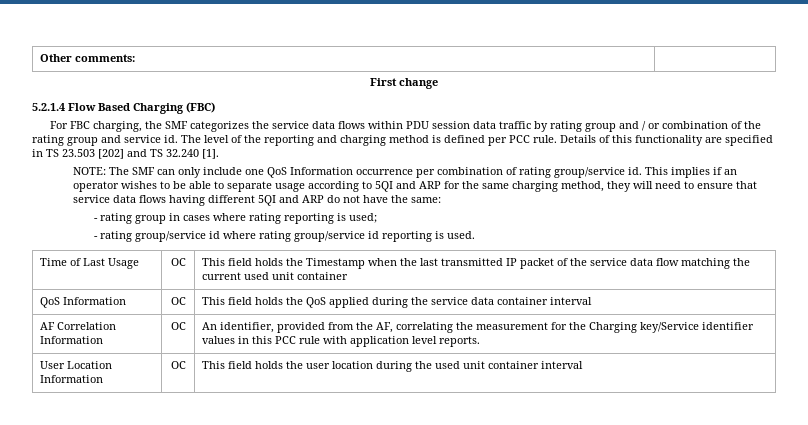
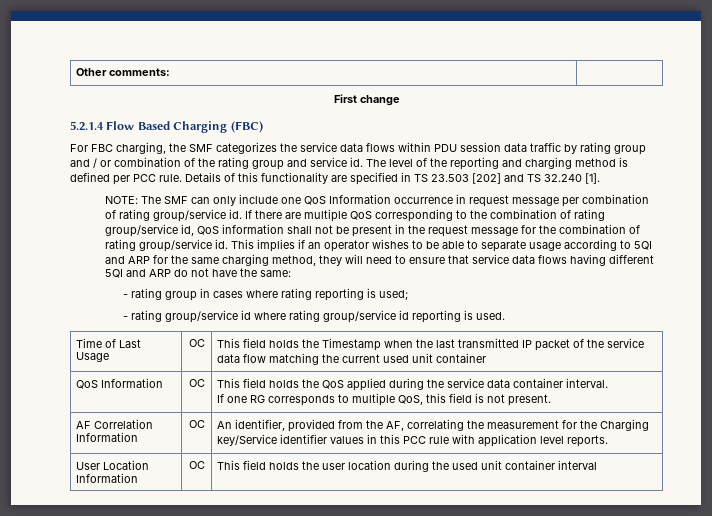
- NOTE: The SMF can only include one QoS Information occurrence per combination of rating group/service id.
+ NOTE: The SMF can only include one QoS Information occurrence in request message per combination of rating group/service id.
+ If there are multiple QoS corresponding to the combination of rating group/service id, QoS information shall not be present in the request message for the combination of rating group/service id.
- QoS Information | OC | This field holds the QoS applied during the service data container interval
+ QoS Information | OC | This field holds the QoS applied during the service data container interval.
+ If one RG corresponds to multiple QoS, this field is not present.

